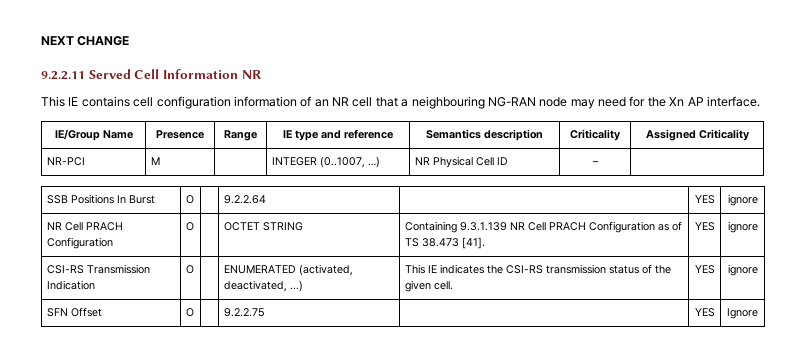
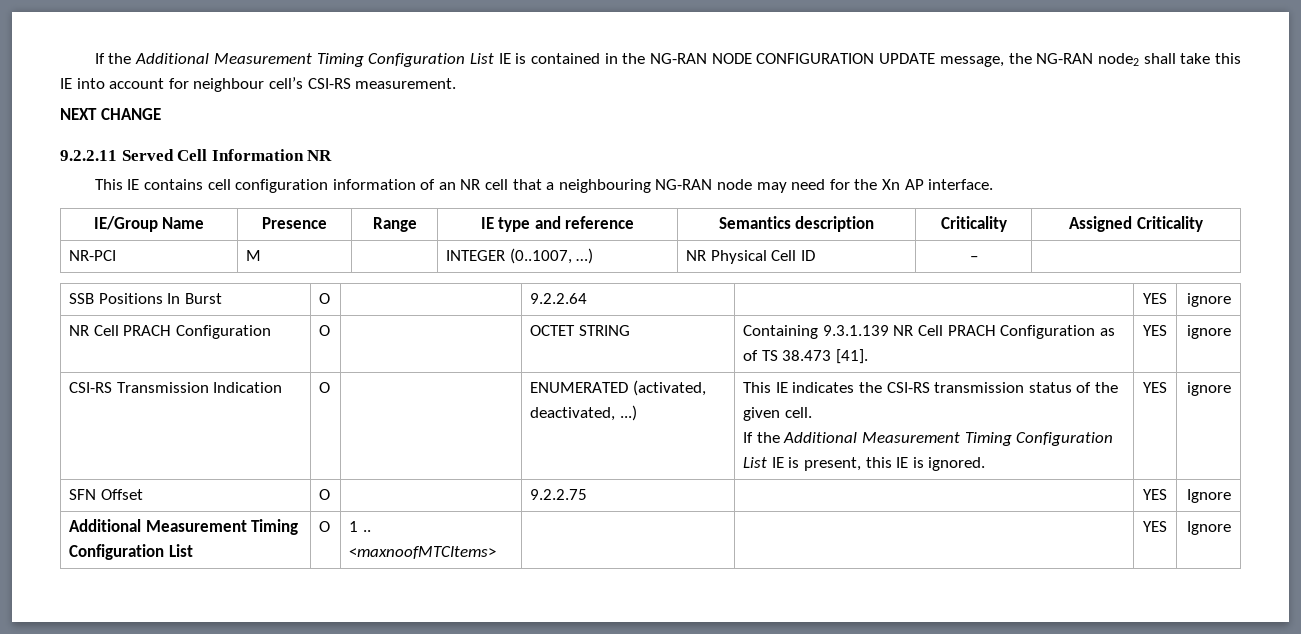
+ If the Additional Measurement Timing Configuration List IE is contained in the NG-RAN NODE CONFIGURATION UPDATE message, the NG-RAN node2 shall take this IE into account for neighbour cell’s CSI-RS measurement.
- CSI-RS Transmission Indication | O | | ENUMERATED (activated, deactivated, ...) | This IE indicates the CSI-RS transmission status of the given cell. | YES | ignore
+ CSI-RS Transmission Indication | O | | ENUMERATED (activated, deactivated, ...) | This IE indicates the CSI-RS transmission status of the given cell.
+ If the Additional Measurement Timing Configuration List IE is present, this IE is ignored. | YES | ignore
+ Additional Measurement Timing Configuration List | O | 1 .. <maxnoofMTCItems> | | | YES | Ignore

